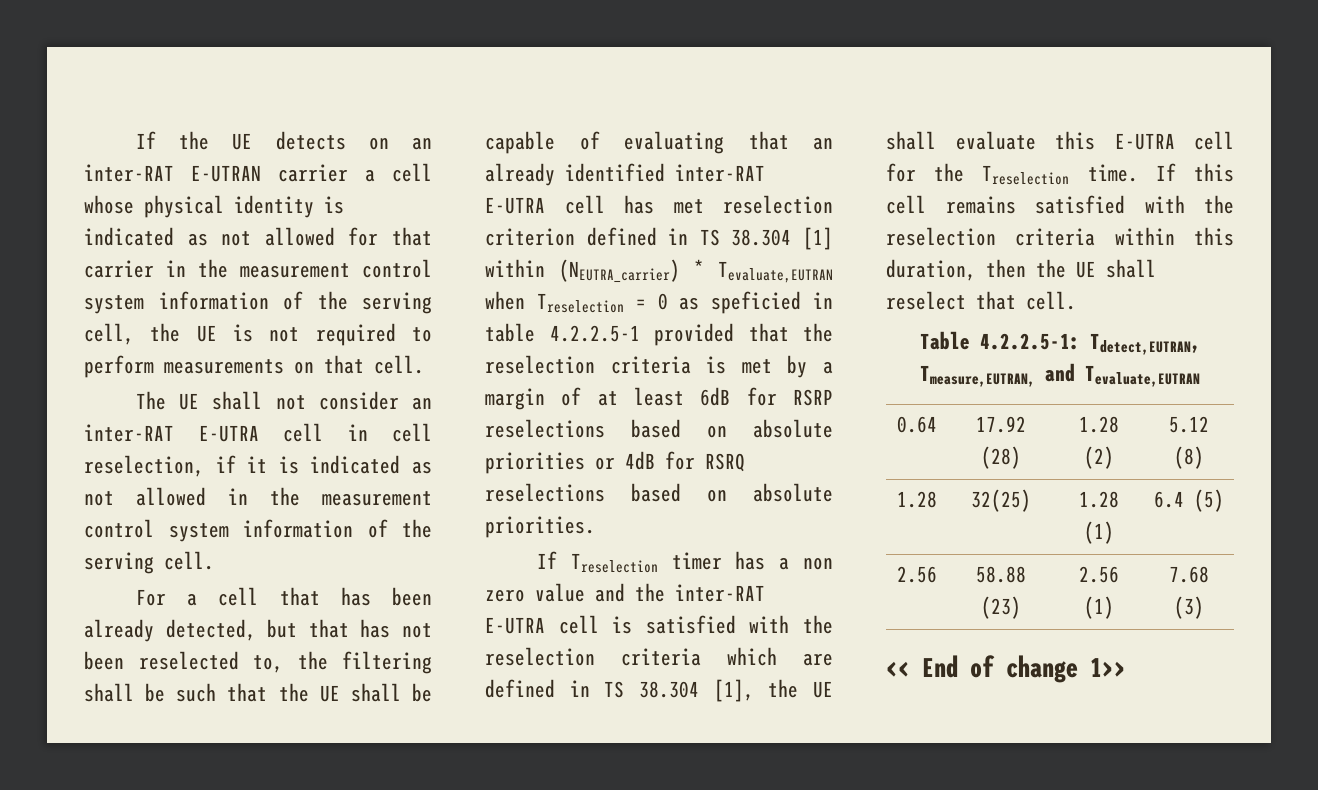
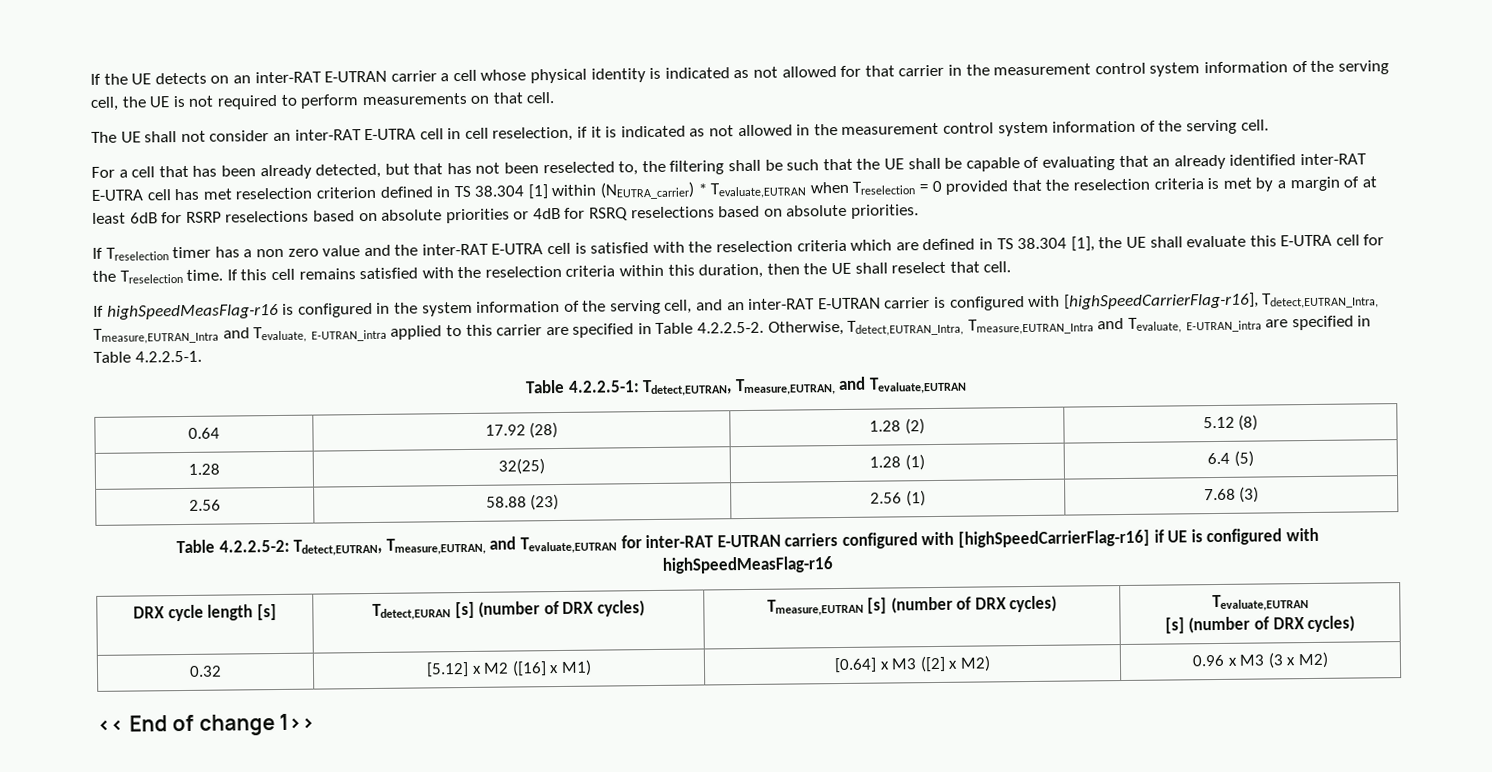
- For a cell that has been already detected, but that has not been reselected to, the filtering shall be such that the UE shall be capable of evaluating that an already identified inter-RAT E-UTRA cell has met reselection criterion defined in TS 38.304 [1] within (NEUTRA_carrier) * Tevaluate,EUTRAN when Treselection = 0 as speficied in table 4.2.2.5-1 provided that the reselection criteria is met by a margin of at least 6dB for RSRP reselections based on absolute priorities or 4dB for RSRQ reselections based on absolute priorities.
+ For a cell that has been already detected, but that has not been reselected to, the filtering shall be such that the UE shall be capable of evaluating that an already identified inter-RAT E-UTRA cell has met reselection criterion defined in TS 38.304 [1] within (NEUTRA_carrier) * Tevaluate,EUTRAN when Treselection = 0 provided that the reselection criteria is met by a margin of at least 6dB for RSRP reselections based on absolute priorities or 4dB for RSRQ reselections based on absolute priorities.
+ If highSpeedMeasFlag-r16 is configured in the system information of the serving cell, and an inter-RAT E-UTRAN carrier is configured with [highSpeedCarrierFlag-r16], Tdetect,EUTRAN_Intra, Tmeasure,EUTRAN_Intra and Tevaluate, E-UTRAN_intra applied to this carrier are specified in Table 4.2.2.5-2. Otherwise, Tdetect,EUTRAN_Intra, Tmeasure,EUTRAN_Intra and Tevaluate, E-UTRAN_intra are specified in Table 4.2.2.5-1.
+ Table 4.2.2.5-2: Tdetect,EUTRAN, Tmeasure,EUTRAN, and Tevaluate,EUTRAN for inter-RAT E-UTRAN carriers configured with [highSpeedCarrierFlag-r16] if UE is configured with highSpeedMeasFlag-r16
+ DRX cycle length [s] | Tdetect,EURAN [s] (number of DRX cycles) | Tmeasure,EUTRAN [s] (number of DRX cycles) | Tevaluate,EUTRAN
+ [s] (number of DRX cycles)
+ 0.32 | [5.12] x M2 ([16] x M1) | [0.64] x M3 ([2] x M2) | 0.96 x M3 (3 x M2)

